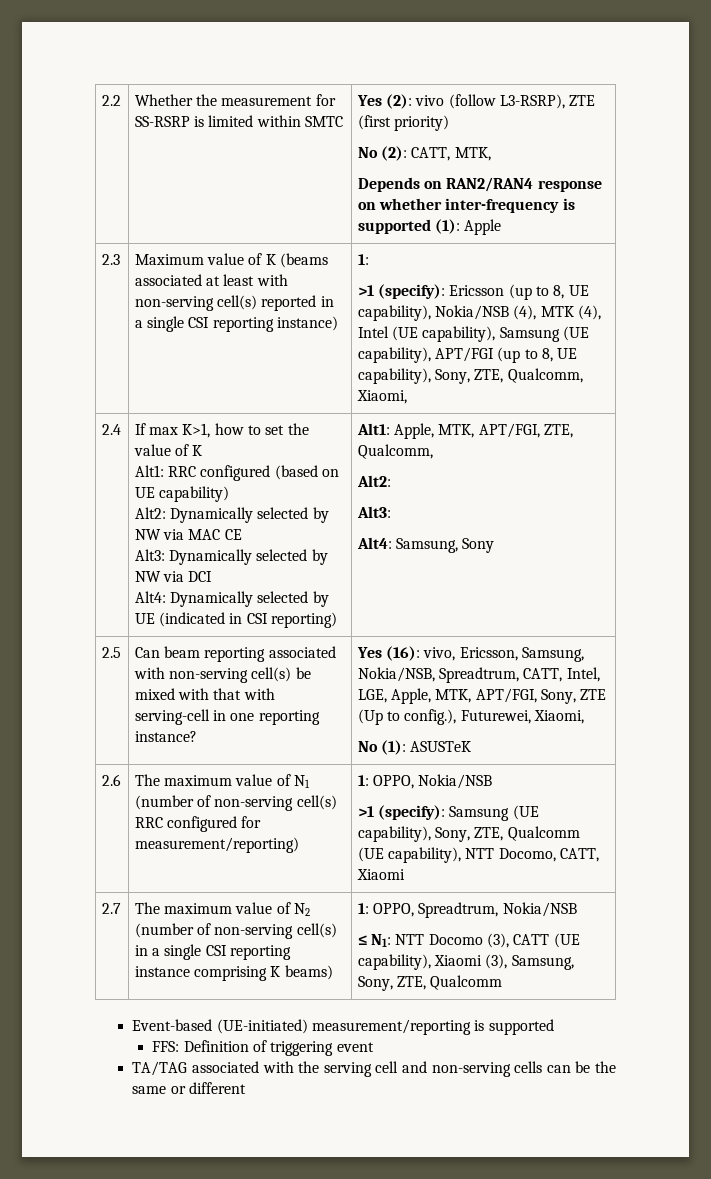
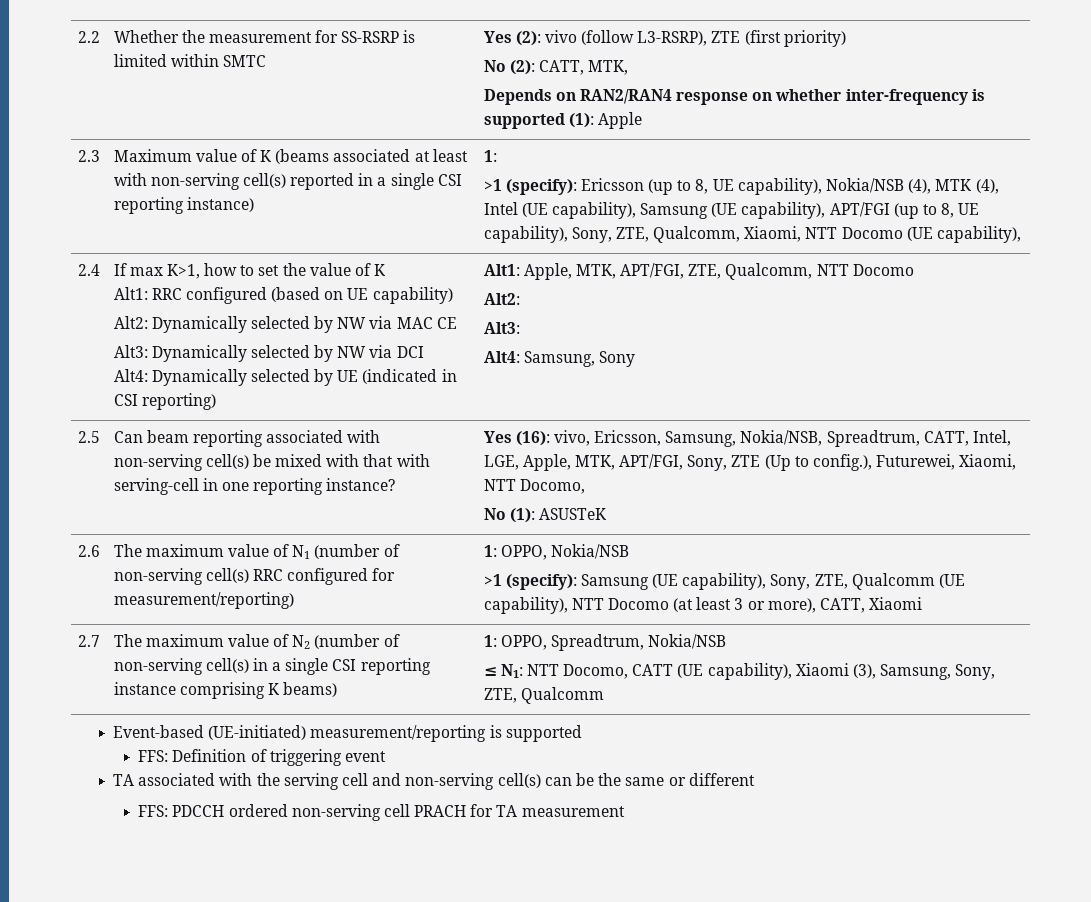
- >1 (specify): Ericsson (up to 8, UE capability), Nokia/NSB (4), MTK (4), Intel (UE capability), Samsung (UE capability), APT/FGI (up to 8, UE capability), Sony, ZTE, Qualcomm, Xiaomi,
+ >1 (specify): Ericsson (up to 8, UE capability), Nokia/NSB (4), MTK (4), Intel (UE capability), Samsung (UE capability), APT/FGI (up to 8, UE capability), Sony, ZTE, Qualcomm, Xiaomi, NTT Docomo (UE capability),
- Alt1: Apple, MTK, APT/FGI, ZTE, Qualcomm,
+ Alt1: Apple, MTK, APT/FGI, ZTE, Qualcomm, NTT Docomo
- Yes (16): vivo, Ericsson, Samsung, Nokia/NSB, Spreadtrum, CATT, Intel, LGE, Apple, MTK, APT/FGI, Sony, ZTE (Up to config.), Futurewei, Xiaomi,
+ Yes (16): vivo, Ericsson, Samsung, Nokia/NSB, Spreadtrum, CATT, Intel, LGE, Apple, MTK, APT/FGI, Sony, ZTE (Up to config.), Futurewei, Xiaomi, NTT Docomo,
  2.6 | The maximum value of N1 (number of non-serving cell(s) RRC configured for measurement/reporting) | 1: OPPO, Nokia/NSB
- >1 (specify): Samsung (UE capability), Sony, ZTE, Qualcomm (UE capability), NTT Docomo, CATT, Xiaomi
+ >1 (specify): Samsung (UE capability), Sony, ZTE, Qualcomm (UE capability), NTT Docomo (at least 3 or more), CATT, Xiaomi
  2.7 | The maximum value of N2 (number of non-serving cell(s) in a single CSI reporting instance comprising K beams) | 1: OPPO, Spreadtrum, Nokia/NSB
- ≤ N1: NTT Docomo (3), CATT (UE capability), Xiaomi (3), Samsung, Sony, ZTE, Qualcomm
+ ≤ N1: NTT Docomo, CATT (UE capability), Xiaomi (3), Samsung, Sony, ZTE, Qualcomm
- TA/TAG associated with the serving cell and non-serving cells can be the same or different
+ TA associated with the serving cell and non-serving cell(s) can be the same or different
+ FFS: PDCCH ordered non-serving cell PRACH for TA measurement

